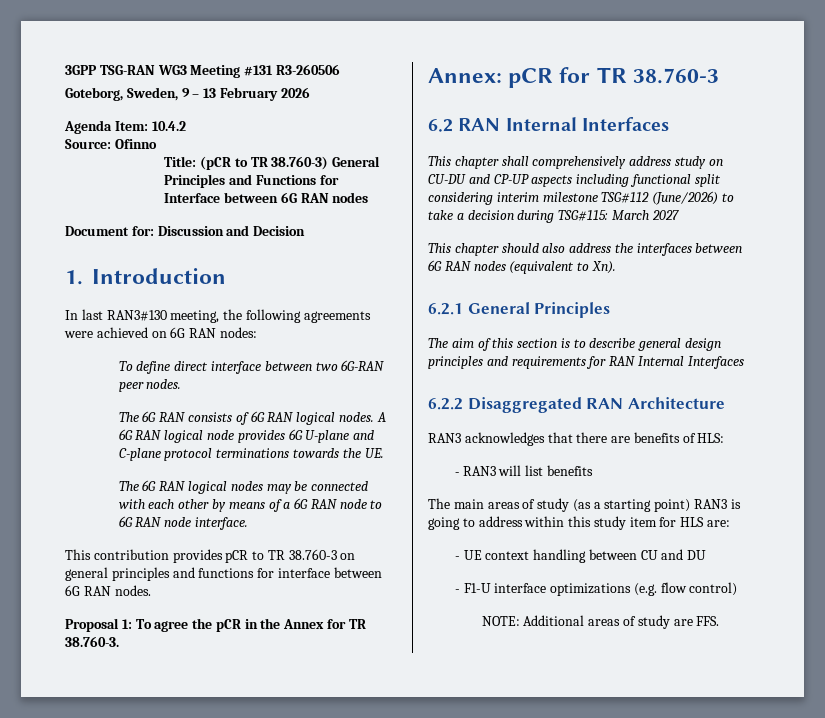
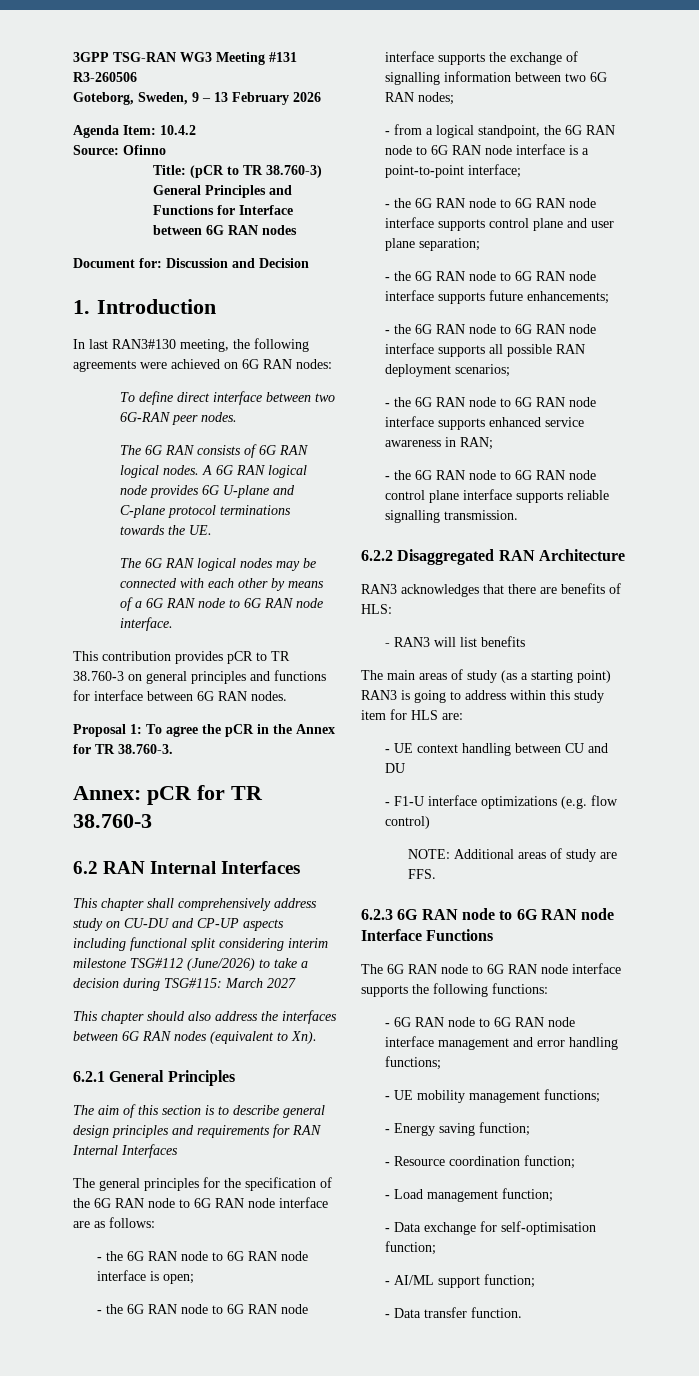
+ The general principles for the specification of the 6G RAN node to 6G RAN node interface are as follows:
+ - the 6G RAN node to 6G RAN node interface is open;
+ - the 6G RAN node to 6G RAN node interface supports the exchange of signalling information between two 6G RAN nodes;
+ - from a logical standpoint, the 6G RAN node to 6G RAN node interface is a point-to-point interface;
+ - the 6G RAN node to 6G RAN node interface supports control plane and user plane separation;
+ - the 6G RAN node to 6G RAN node interface supports future enhancements;
+ - the 6G RAN node to 6G RAN node interface supports all possible RAN deployment scenarios;
+ - the 6G RAN node to 6G RAN node interface supports enhanced service awareness in RAN;
+ - the 6G RAN node to 6G RAN node control plane interface supports reliable signalling transmission.
+ 6.2.3 6G RAN node to 6G RAN node Interface Functions
+ The 6G RAN node to 6G RAN node interface supports the following functions:
+ - 6G RAN node to 6G RAN node interface management and error handling functions;
+ - UE mobility management functions;
+ - Energy saving function;
+ - Resource coordination function;
+ - Load management function;
+ - Data exchange for self-optimisation function;
+ - AI/ML support function;
+ - Data transfer function.

